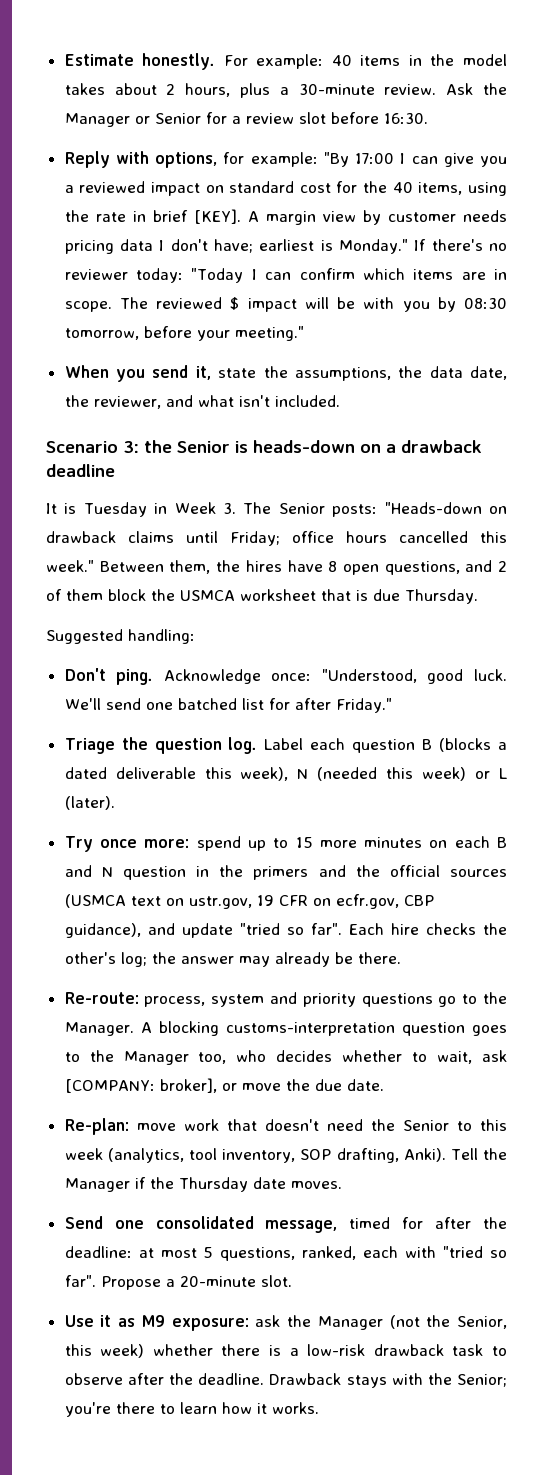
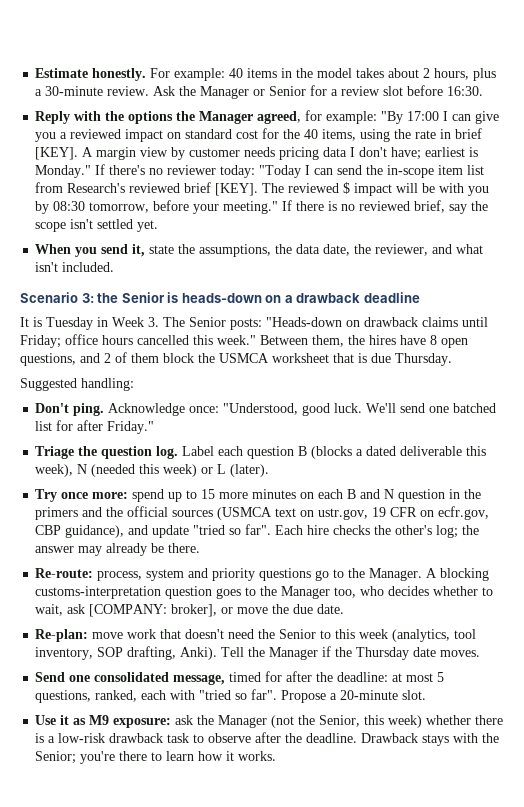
- Reply with options, for example: "By 17:00 I can give you a reviewed impact on standard cost for the 40 items, using the rate in brief [KEY].
+ Reply with the options the Manager agreed, for example: "By 17:00 I can give you a reviewed impact on standard cost for the 40 items, using the rate in brief [KEY].
- If there's no reviewer today: "Today I can confirm which items are in scope.
+ If there's no reviewer today: "Today I can send the in-scope item list from Research's reviewed brief [KEY].
+ If there is no reviewed brief, say the scope isn't settled yet.

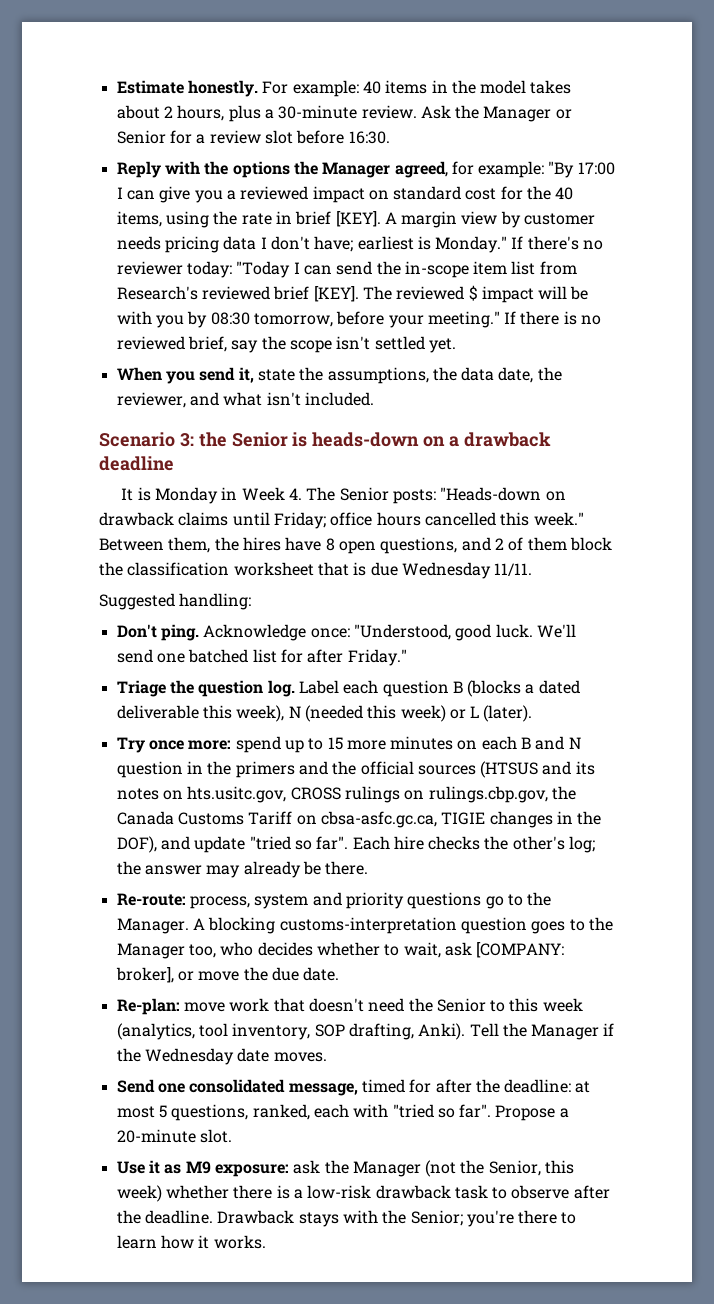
- It is Tuesday in Week 3. The Senior posts: "Heads-down on drawback claims until Friday; office hours cancelled this week."
+ It is Monday in Week 4. The Senior posts: "Heads-down on drawback claims until Friday; office hours cancelled this week."
- Between them, the hires have 8 open questions, and 2 of them block the USMCA worksheet that is due Thursday.
+ Between them, the hires have 8 open questions, and 2 of them block the classification worksheet that is due Wednesday 11/11.
- Try once more: spend up to 15 more minutes on each B and N question in the primers and the official sources (USMCA text on ustr.gov, 19 CFR on ecfr.gov, CBP guidance), and update "tried so far".
+ Try once more: spend up to 15 more minutes on each B and N question in the primers and the official sources (HTSUS and its notes on hts.usitc.gov, CROSS rulings on rulings.cbp.gov, the Canada Customs Tariff on cbsa-asfc.gc.ca, TIGIE changes in the DOF), and update "tried so far".
- Tell the Manager if the Thursday date moves.
+ Tell the Manager if the Wednesday date moves.

